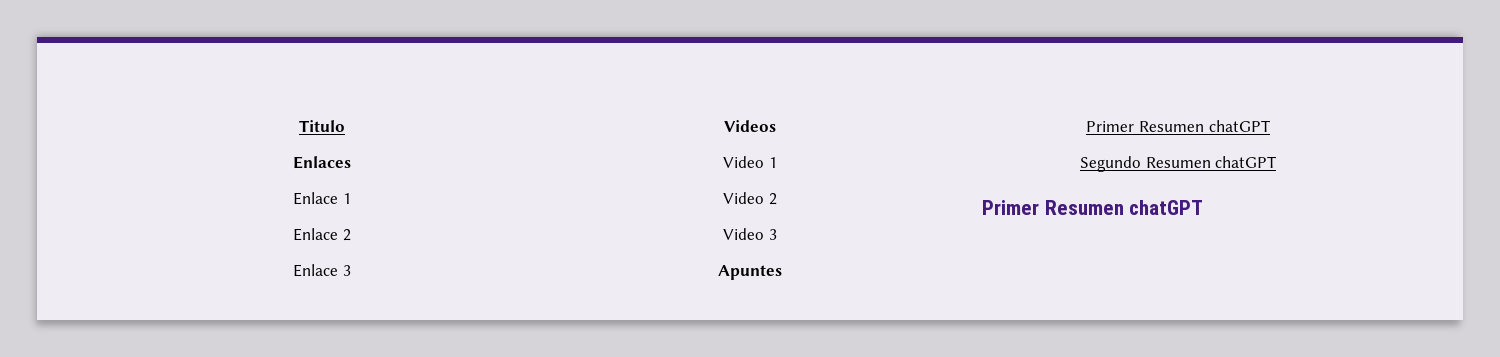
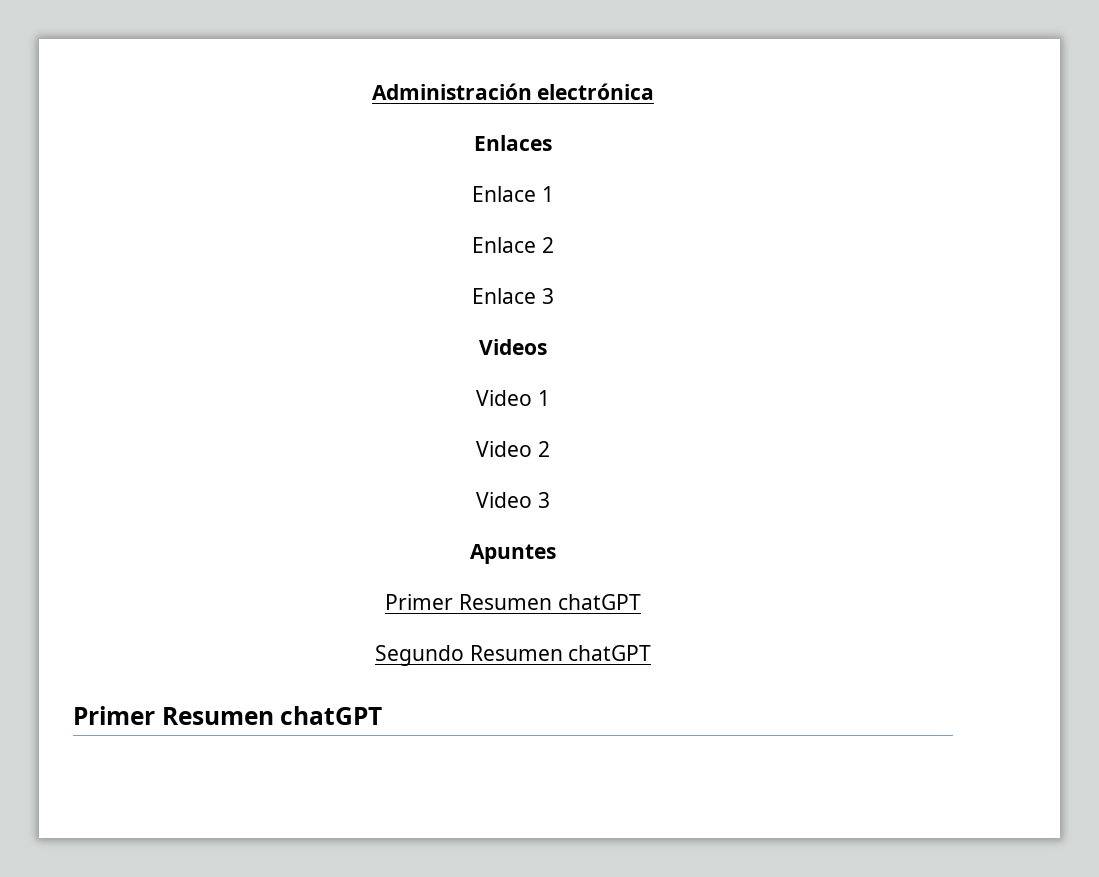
- Titulo
+ Administración electrónica

